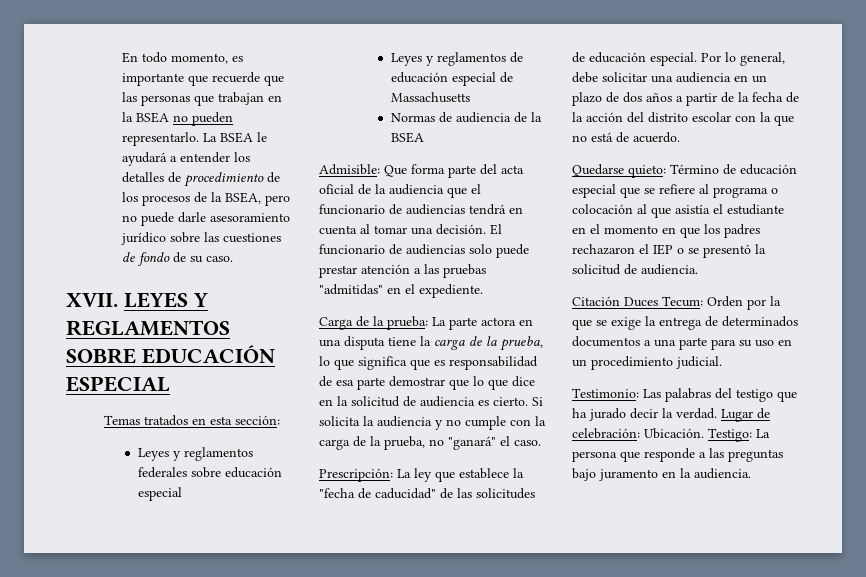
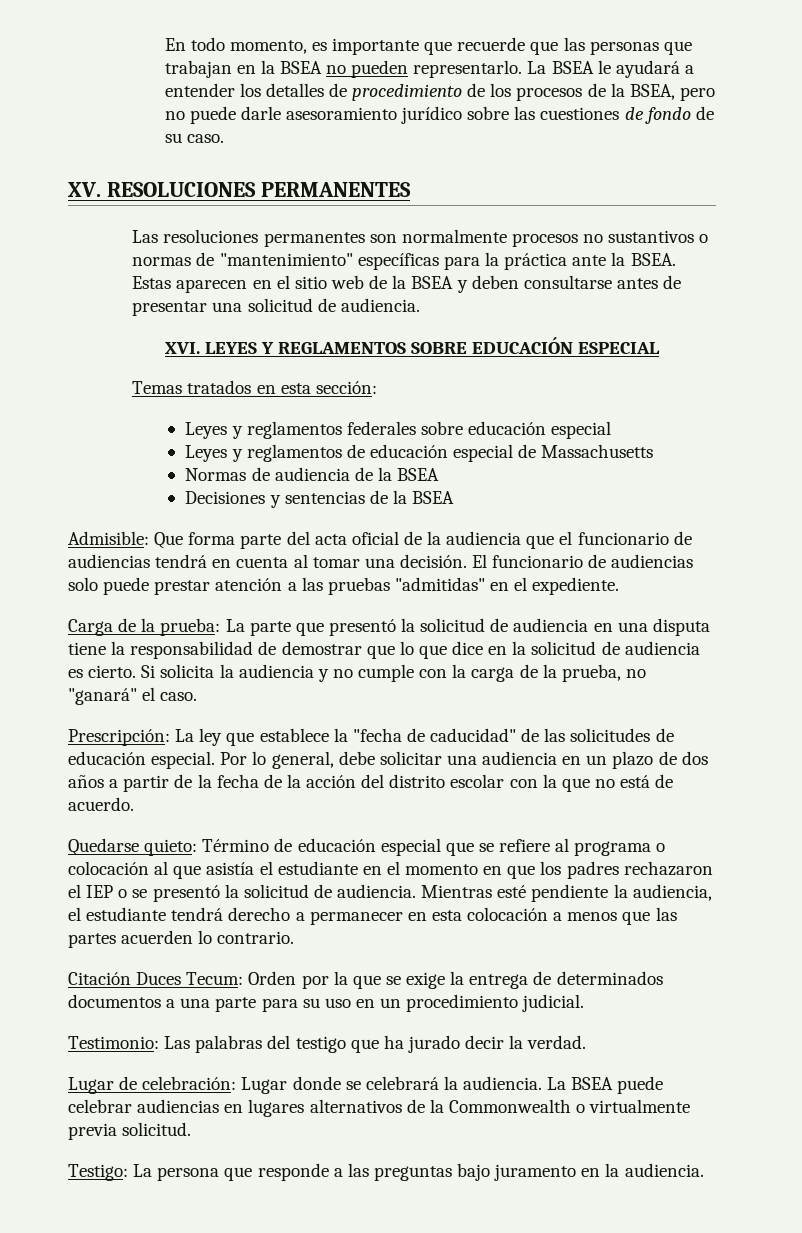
- XVII. LEYES Y REGLAMENTOS SOBRE EDUCACIÓN ESPECIAL
+ XV. RESOLUCIONES PERMANENTES
+ Las resoluciones permanentes son normalmente procesos no sustantivos o normas de "mantenimiento" específicas para la práctica ante la BSEA. Estas aparecen en el sitio web de la BSEA y deben consultarse antes de presentar una solicitud de audiencia.
+ XVI. LEYES Y REGLAMENTOS SOBRE EDUCACIÓN ESPECIAL
+ Decisiones y sentencias de la BSEA
- Carga de la prueba: La parte actora en una disputa tiene la carga de la prueba, lo que significa que es responsabilidad de esa parte demostrar que lo que dice en la solicitud de audiencia es cierto.
+ Carga de la prueba: La parte que presentó la solicitud de audiencia en una disputa tiene la responsabilidad de demostrar que lo que dice en la solicitud de audiencia es cierto.
+ Mientras esté pendiente la audiencia, el estudiante tendrá derecho a permanecer en esta colocación a menos que las partes acuerden lo contrario.
- Testimonio: Las palabras del testigo que ha jurado decir la verdad. Lugar de celebración: Ubicación. Testigo: La persona que responde a las preguntas bajo juramento en la audiencia.
+ Testimonio: Las palabras del testigo que ha jurado decir la verdad.
+ Lugar de celebración: Lugar donde se celebrará la audiencia. La BSEA puede celebrar audiencias en lugares alternativos de la Commonwealth o virtualmente previa solicitud.
+ Testigo: La persona que responde a las preguntas bajo juramento en la audiencia.

